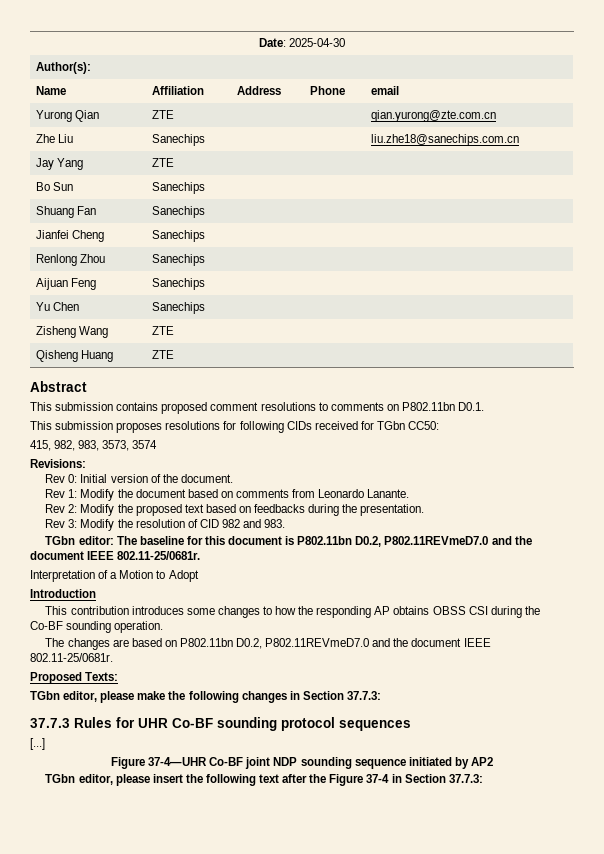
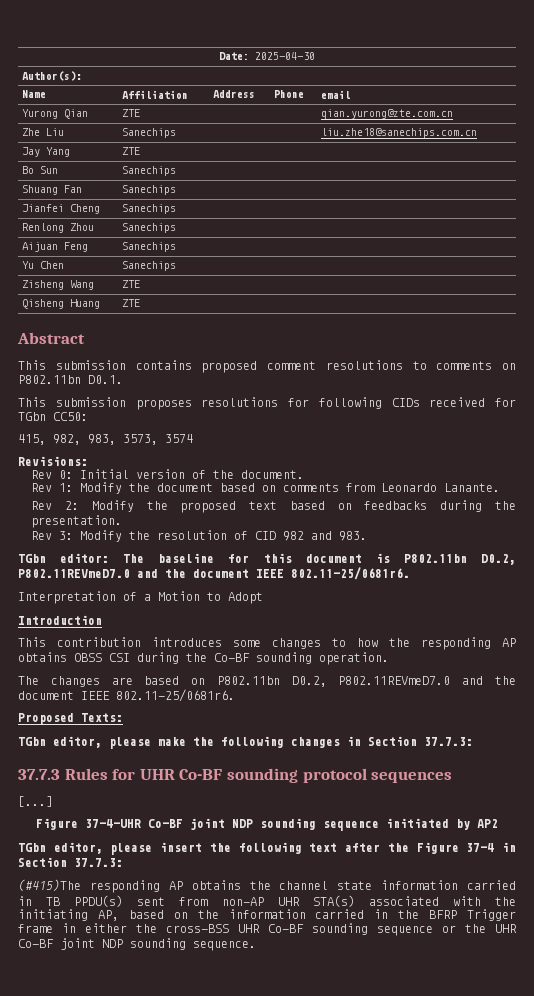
- TGbn editor: The baseline for this document is P802.11bn D0.2, P802.11REVmeD7.0 and the document IEEE 802.11-25/0681r.
+ TGbn editor: The baseline for this document is P802.11bn D0.2, P802.11REVmeD7.0 and the document IEEE 802.11-25/0681r6.
- The changes are based on P802.11bn D0.2, P802.11REVmeD7.0 and the document IEEE 802.11-25/0681r.
+ The changes are based on P802.11bn D0.2, P802.11REVmeD7.0 and the document IEEE 802.11-25/0681r6.
+ (#415)The responding AP obtains the channel state information carried in TB PPDU(s) sent from non-AP UHR STA(s) associated with the initiating AP, based on the information carried in the BFRP Trigger frame in either the cross-BSS UHR Co-BF sounding sequence or the UHR Co-BF joint NDP sounding sequence.

